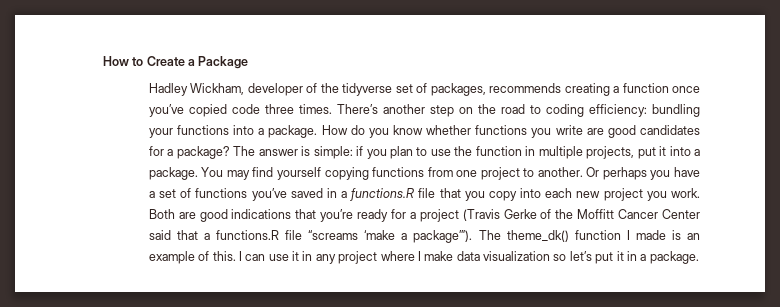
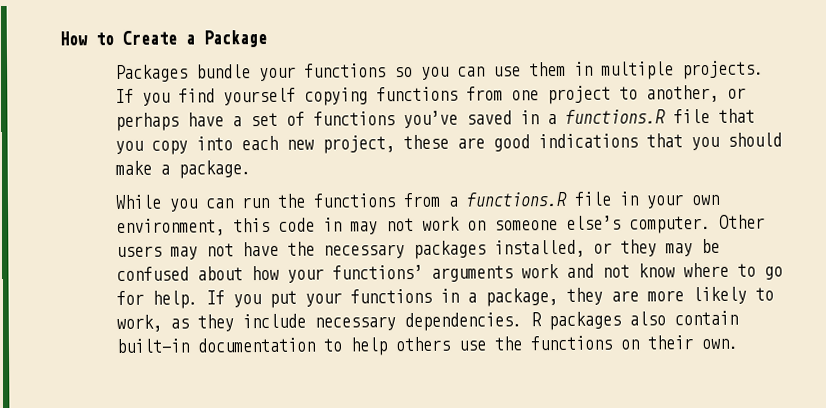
- Hadley Wickham, developer of the tidyverse set of packages, recommends creating a function once you’ve copied code three times. There’s another step on the road to coding efficiency: bundling your functions into a package. How do you know whether functions you write are good candidates for a package? The answer is simple: if you plan to use the function in multiple projects, put it into a package. You may find yourself copying functions from one project to another. Or perhaps you have a set of functions you’ve saved in a functions.R file that you copy into each new project you work. Both are good indications that you’re ready for a project (Travis Gerke of the Moffitt Cancer Center said that a functions.R file “screams ‘make a package’”). The theme_dk() function I made is an example of this. I can use it in any project where I make data visualization so let’s put it in a package.
+ Packages bundle your functions so you can use them in multiple projects. If you find yourself copying functions from one project to another, or perhaps have a set of functions you’ve saved in a functions.R file that you copy into each new project, these are good indications that you should make a package.
+ While you can run the functions from a functions.R file in your own environment, this code in may not work on someone else’s computer. Other users may not have the necessary packages installed, or they may be confused about how your functions’ arguments work and not know where to go for help. If you put your functions in a package, they are more likely to work, as they include necessary dependencies. R packages also contain built-in documentation to help others use the functions on their own.

